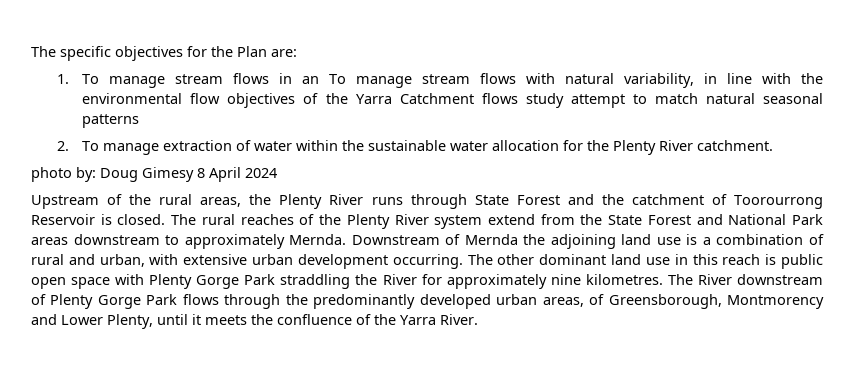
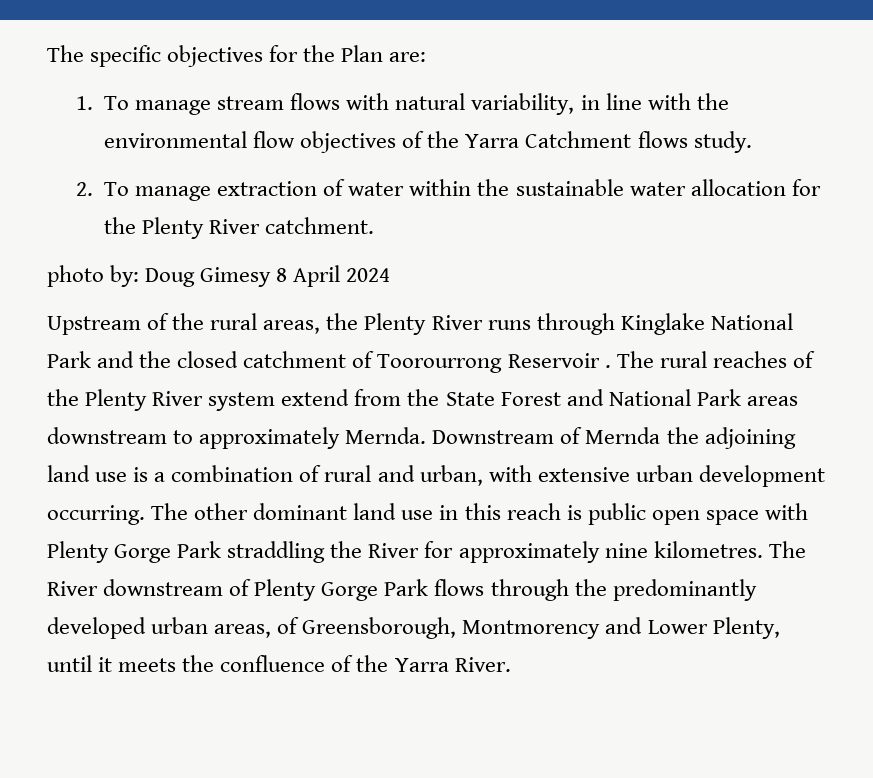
- 1. To manage stream flows in an To manage stream flows with natural variability, in line with the environmental flow objectives of the Yarra Catchment flows study attempt to match natural seasonal patterns
+ 1. To manage stream flows with natural variability, in line with the environmental flow objectives of the Yarra Catchment flows study.
- Upstream of the rural areas, the Plenty River runs through State Forest and the catchment of Toorourrong Reservoir is closed.
+ Upstream of the rural areas, the Plenty River runs through Kinglake National Park and the closed catchment of Toorourrong Reservoir .

